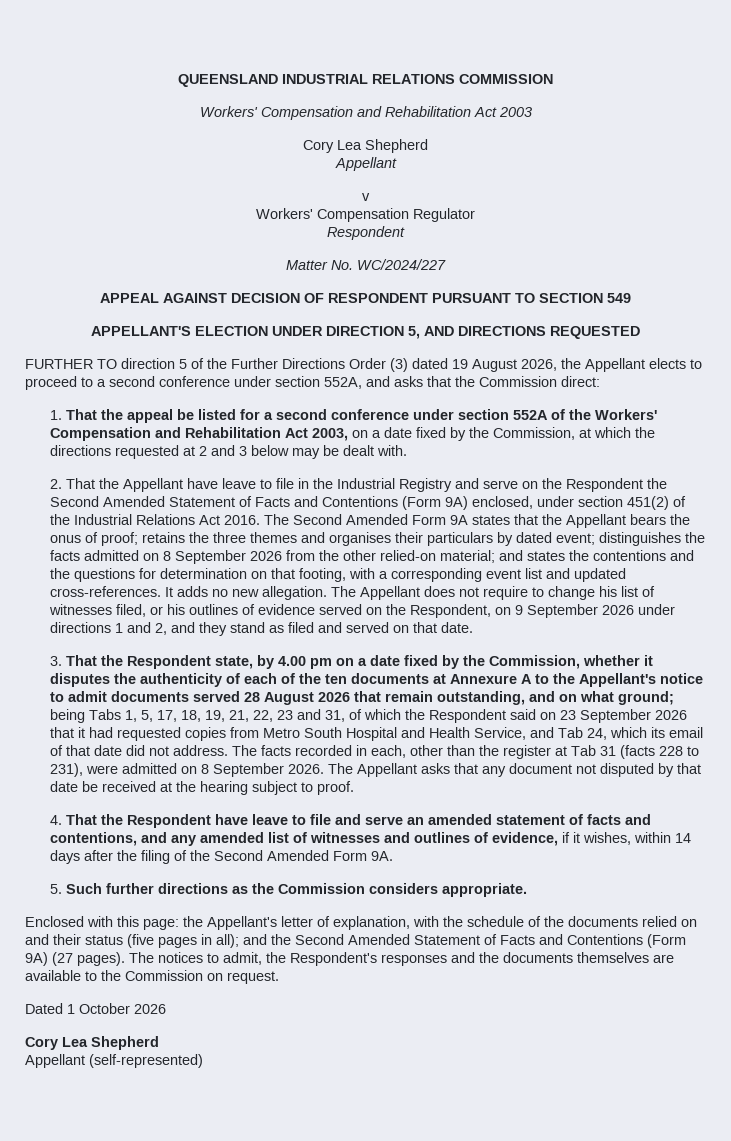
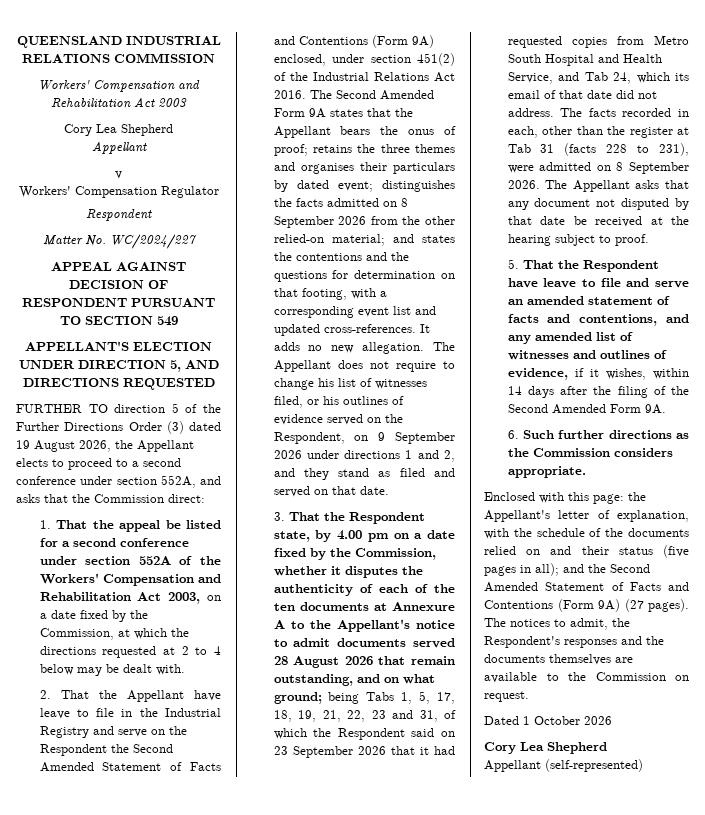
- 1. That the appeal be listed for a second conference under section 552A of the Workers' Compensation and Rehabilitation Act 2003, on a date fixed by the Commission, at which the directions requested at 2 and 3 below may be dealt with.
+ 1. That the appeal be listed for a second conference under section 552A of the Workers' Compensation and Rehabilitation Act 2003, on a date fixed by the Commission, at which the directions requested at 2 to 4 below may be dealt with.
- 4. That the Respondent have leave to file and serve an amended statement of facts and contentions, and any amended list of witnesses and outlines of evidence, if it wishes, within 14 days after the filing of the Second Amended Form 9A.
+ 5. That the Respondent have leave to file and serve an amended statement of facts and contentions, and any amended list of witnesses and outlines of evidence, if it wishes, within 14 days after the filing of the Second Amended Form 9A.
- 5. Such further directions as the Commission considers appropriate.
+ 6. Such further directions as the Commission considers appropriate.

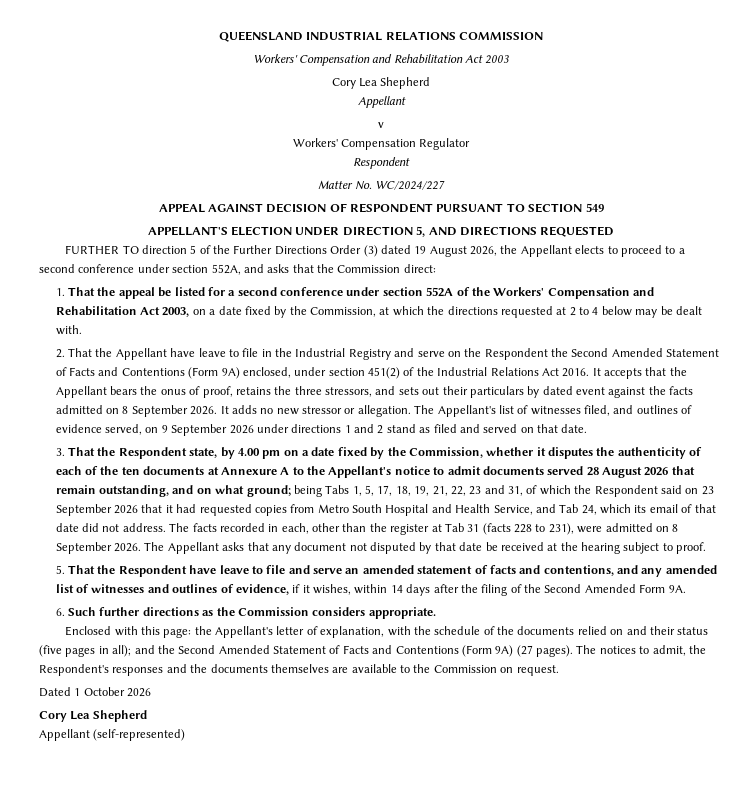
- The Second Amended Form 9A states that the Appellant bears the onus of proof; retains the three themes and organises their particulars by dated event; distinguishes the facts admitted on 8 September 2026 from the other relied-on material; and states the contentions and the questions for determination on that footing, with a corresponding event list and updated cross-references. It adds no new allegation. The Appellant does not require to change his list of witnesses filed, or his outlines of evidence served on the Respondent, on 9 September 2026 under directions 1 and 2, and they stand as filed and served on that date.
+ It accepts that the Appellant bears the onus of proof, retains the three stressors, and sets out their particulars by dated event against the facts admitted on 8 September 2026. It adds no new stressor or allegation. The Appellant's list of witnesses filed, and outlines of evidence served, on 9 September 2026 under directions 1 and 2 stand as filed and served on that date.

